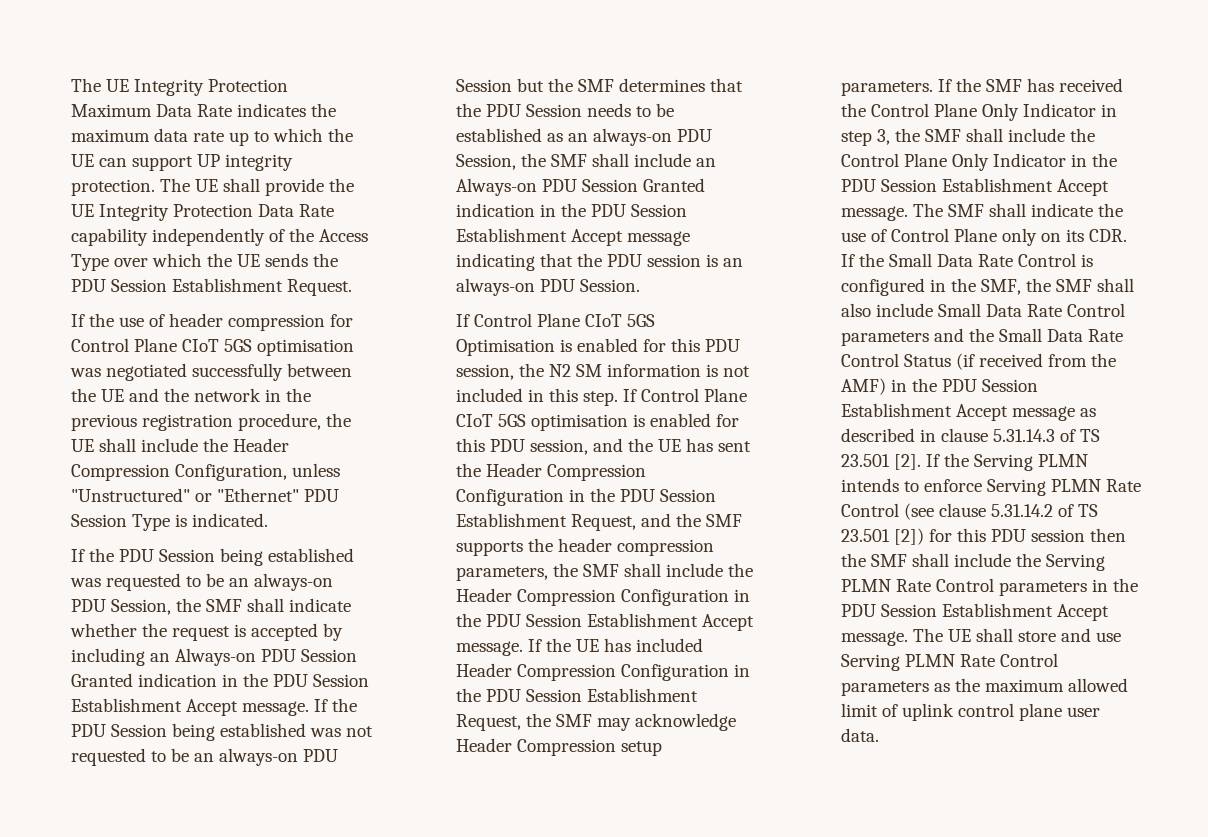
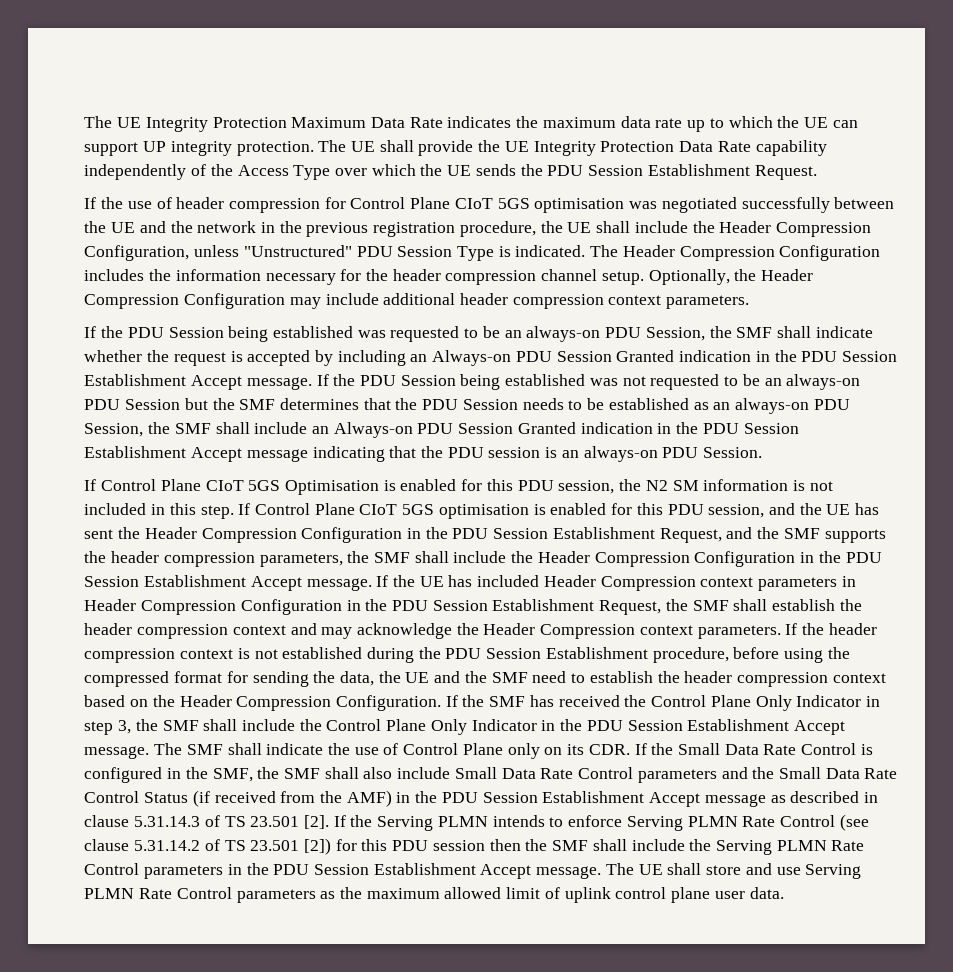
- If the use of header compression for Control Plane CIoT 5GS optimisation was negotiated successfully between the UE and the network in the previous registration procedure, the UE shall include the Header Compression Configuration, unless "Unstructured" or "Ethernet" PDU Session Type is indicated.
+ If the use of header compression for Control Plane CIoT 5GS optimisation was negotiated successfully between the UE and the network in the previous registration procedure, the UE shall include the Header Compression Configuration, unless "Unstructured" PDU Session Type is indicated. The Header Compression Configuration includes the information necessary for the header compression channel setup. Optionally, the Header Compression Configuration may include additional header compression context parameters.
- If the UE has included Header Compression Configuration in the PDU Session Establishment Request, the SMF may acknowledge Header Compression setup parameters.
+ If the UE has included Header Compression context parameters in Header Compression Configuration in the PDU Session Establishment Request, the SMF shall establish the header compression context and may acknowledge the Header Compression context parameters.
- If the SMF has received the Control Plane Only Indicator in step 3, the SMF shall include the Control Plane Only Indicator in the PDU Session Establishment Accept message.
+ If the header compression context is not established during the PDU Session Establishment procedure, before using the compressed format for sending the data, the UE and the SMF need to establish the header compression context based on the Header Compression Configuration. If the SMF has received the Control Plane Only Indicator in step 3, the SMF shall include the Control Plane Only Indicator in the PDU Session Establishment Accept message.

